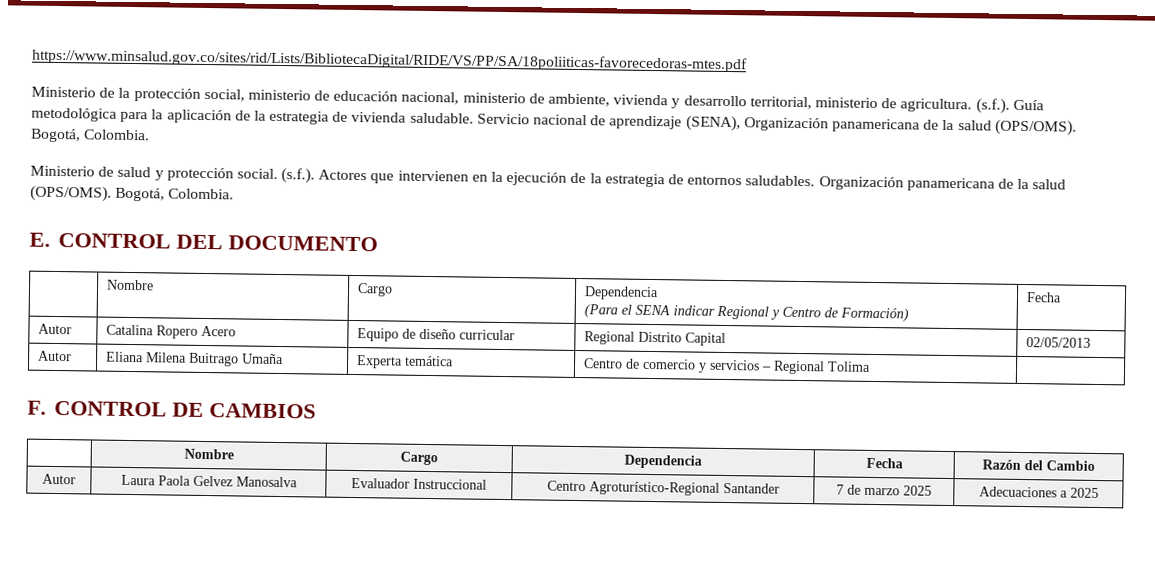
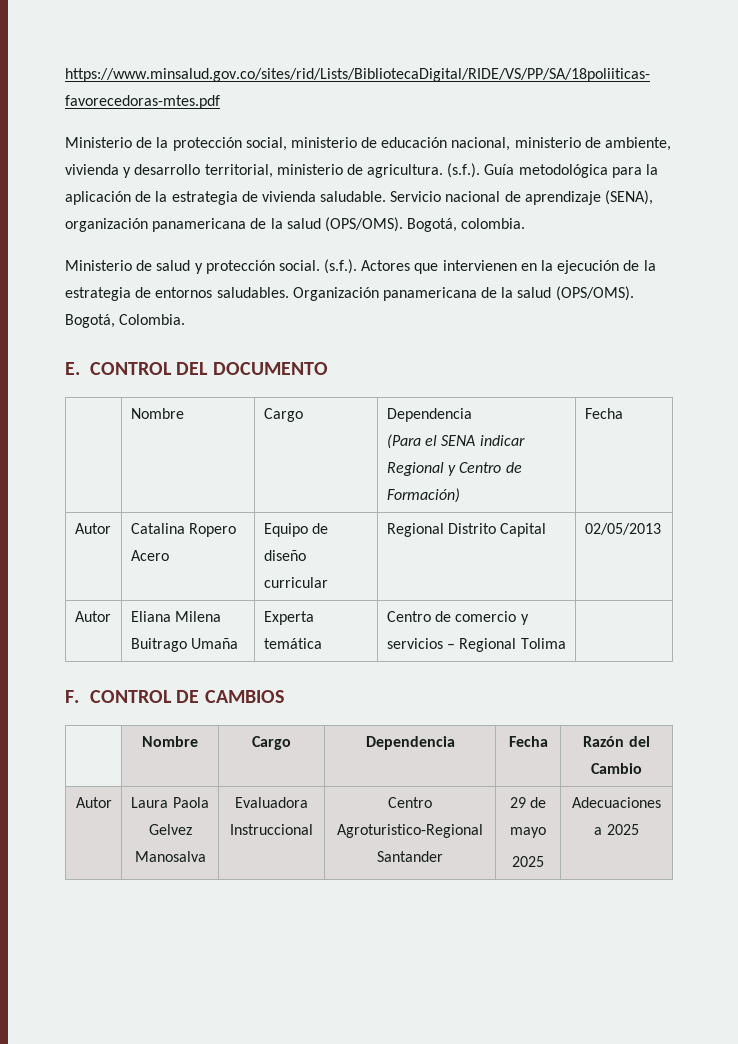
- Servicio nacional de aprendizaje (SENA), Organización panamericana de la salud (OPS/OMS). Bogotá, Colombia.
+ Servicio nacional de aprendizaje (SENA), organización panamericana de la salud (OPS/OMS). Bogotá, colombia.
- Autor | Laura Paola Gelvez Manosalva | Evaluador Instruccional | Centro Agroturístico-Regional Santander | 7 de marzo 2025 | Adecuaciones a 2025
+ Autor | Laura Paola Gelvez Manosalva | Evaluadora Instruccional | Centro Agroturistico-Regional Santander | 29 de mayo
+ 2025 | Adecuaciones a 2025

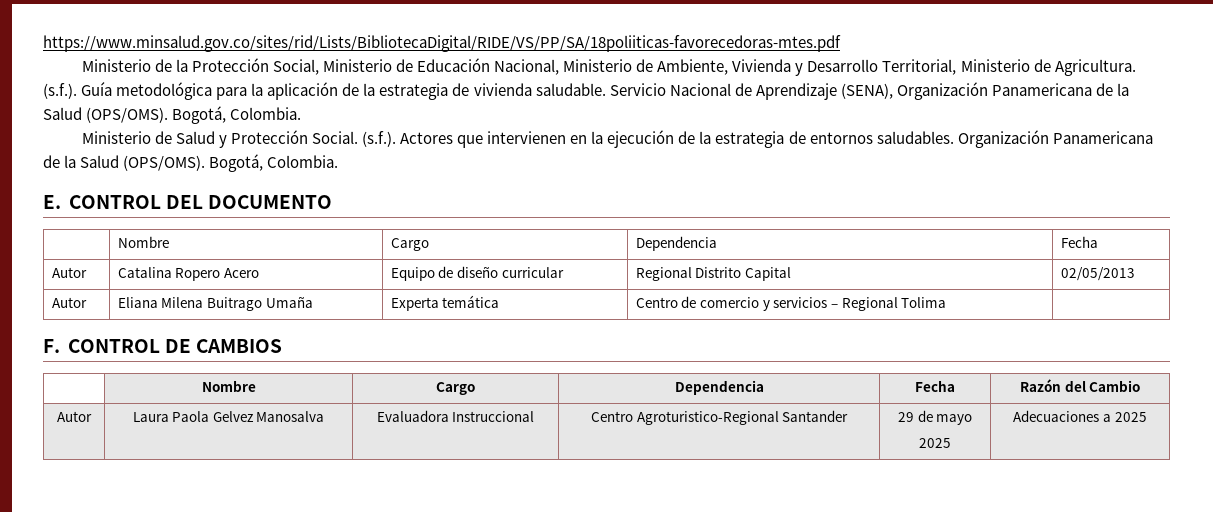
- Ministerio de la protección social, ministerio de educación nacional, ministerio de ambiente, vivienda y desarrollo territorial, ministerio de agricultura.
+ Ministerio de la Protección Social, Ministerio de Educación Nacional, Ministerio de Ambiente, Vivienda y Desarrollo Territorial, Ministerio de Agricultura.
- Servicio nacional de aprendizaje (SENA), organización panamericana de la salud (OPS/OMS). Bogotá, colombia.
- Ministerio de salud y protección social.
+ Servicio Nacional de Aprendizaje (SENA), Organización Panamericana de la Salud (OPS/OMS). Bogotá, Colombia.
+ Ministerio de Salud y Protección Social.
- (s.f.). Actores que intervienen en la ejecución de la estrategia de entornos saludables. Organización panamericana de la salud (OPS/OMS).
+ (s.f.). Actores que intervienen en la ejecución de la estrategia de entornos saludables. Organización Panamericana de la Salud (OPS/OMS).
  E. CONTROL DEL DOCUMENTO
- | Nombre | Cargo | Dependencia
- (Para el SENA indicar Regional y Centro de Formación) | Fecha
+ | Nombre | Cargo | Dependencia | Fecha

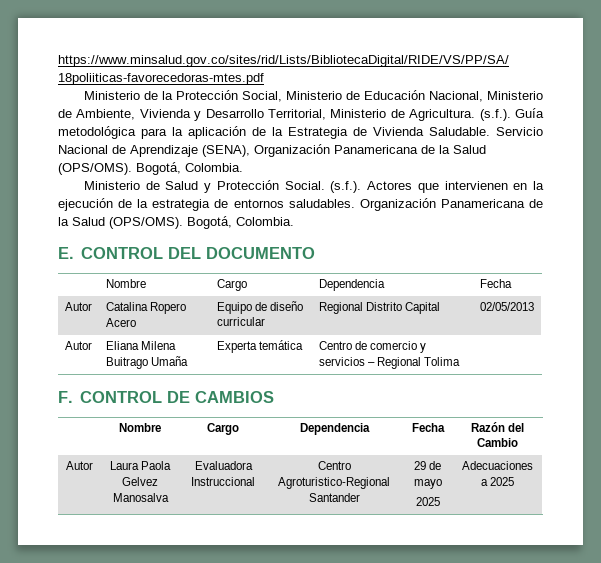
- (s.f.). Guía metodológica para la aplicación de la estrategia de vivienda saludable.
+ (s.f.). Guía metodológica para la aplicación de la Estrategia de Vivienda Saludable.

